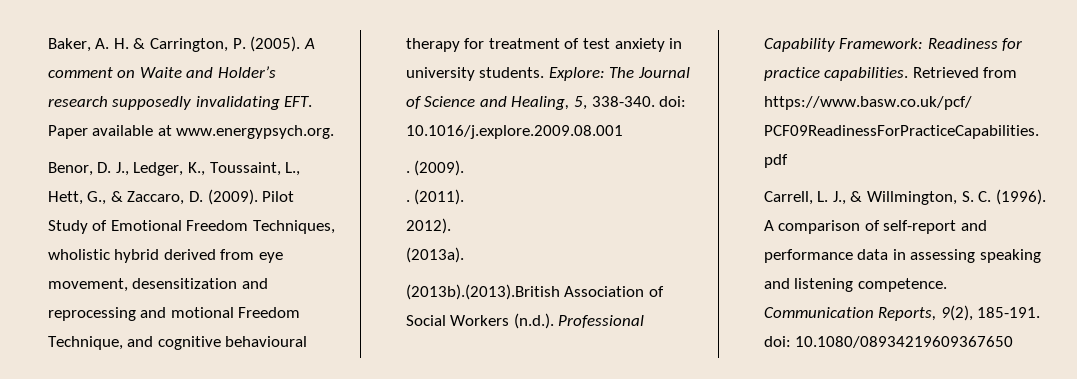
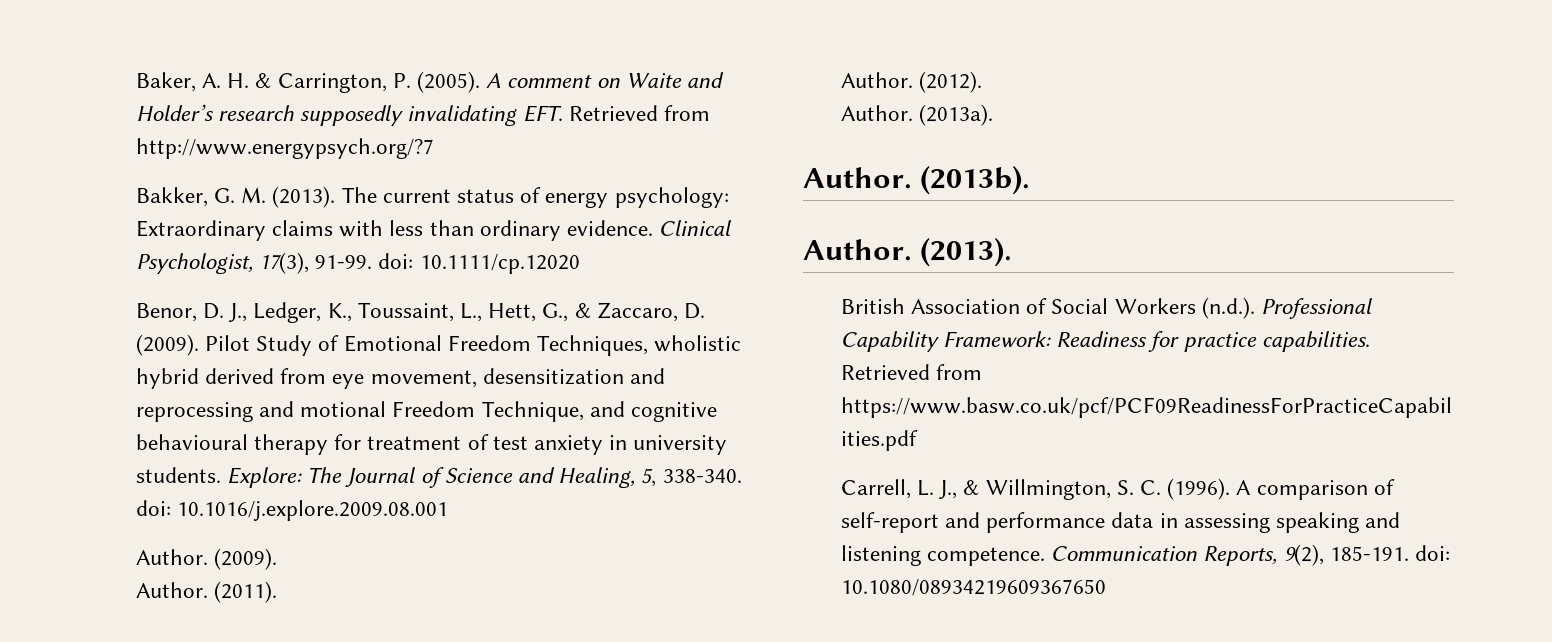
- A comment on Waite and Holder’s research supposedly invalidating EFT. Paper available at www.energypsych.org.
+ A comment on Waite and Holder’s research supposedly invalidating EFT. Retrieved from http://www.energypsych.org/?7
+ Bakker, G. M. (2013). The current status of energy psychology: Extraordinary claims with less than ordinary evidence. Clinical Psychologist, 17(3), 91-99. doi: 10.1111/cp.12020
  Explore: The Journal of Science and Healing, 5, 338-340. doi: 10.1016/j.explore.2009.08.001
- . (2009).
- .
+ Author. (2009).
+ Author.
- 2012).
- (2013a).
- (2013b).(2013).British Association of Social Workers (n.d.). Professional Capability Framework: Readiness for practice capabilities.
+ Author. (2012).
+ Author. (2013a).
+ Author. (2013b).
+ Author. (2013).
+ British Association of Social Workers (n.d.). Professional Capability Framework: Readiness for practice capabilities.

